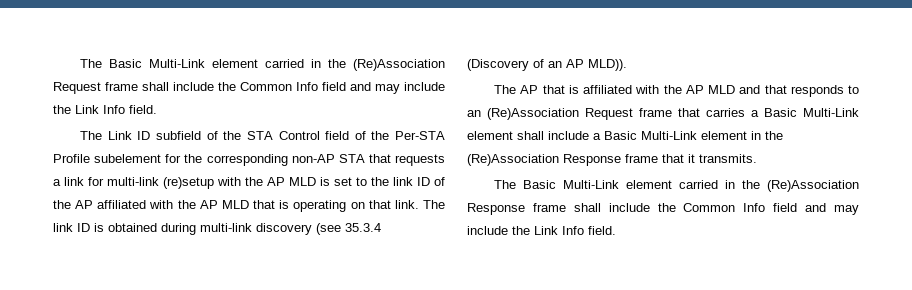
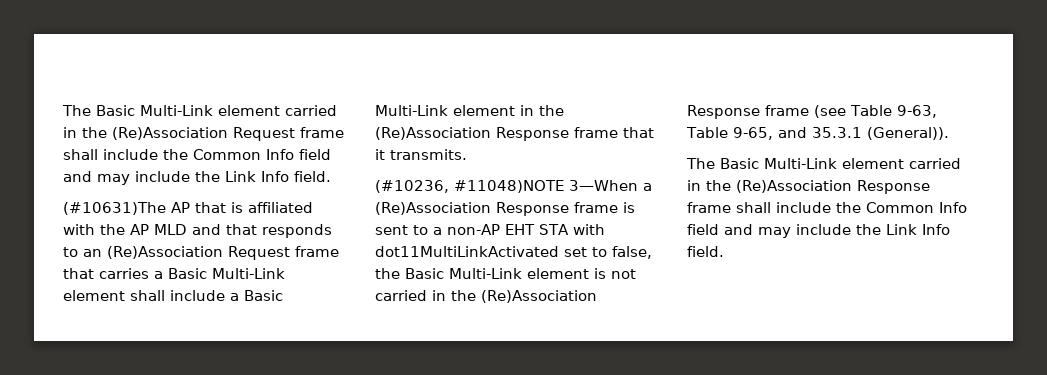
- The Link ID subfield of the STA Control field of the Per-STA Profile subelement for the corresponding non-AP STA that requests a link for multi-link (re)setup with the AP MLD is set to the link ID of the AP affiliated with the AP MLD that is operating on that link. The link ID is obtained during multi-link discovery (see 35.3.4 (Discovery of an AP MLD)).
- The AP that is affiliated with the AP MLD and that responds to an (Re)Association Request frame that carries a Basic Multi-Link element shall include a Basic Multi-Link element in the (Re)Association Response frame that it transmits.
+ (#10631)The AP that is affiliated with the AP MLD and that responds to an (Re)Association Request frame that carries a Basic Multi-Link element shall include a Basic Multi-Link element in the (Re)Association Response frame that it transmits.
+ (#10236, #11048)NOTE 3—When a (Re)Association Response frame is sent to a non-AP EHT STA with dot11MultiLinkActivated set to false, the Basic Multi-Link element is not carried in the (Re)Association Response frame (see Table 9-63, Table 9-65, and 35.3.1 (General)).

